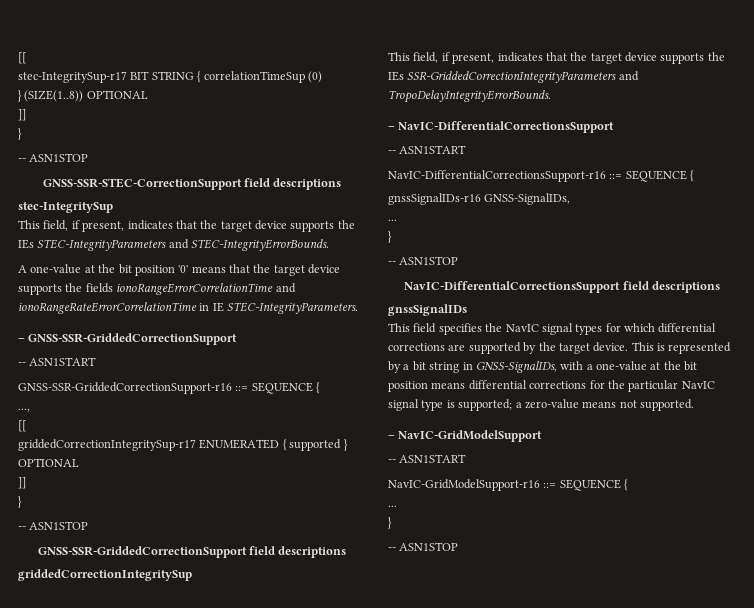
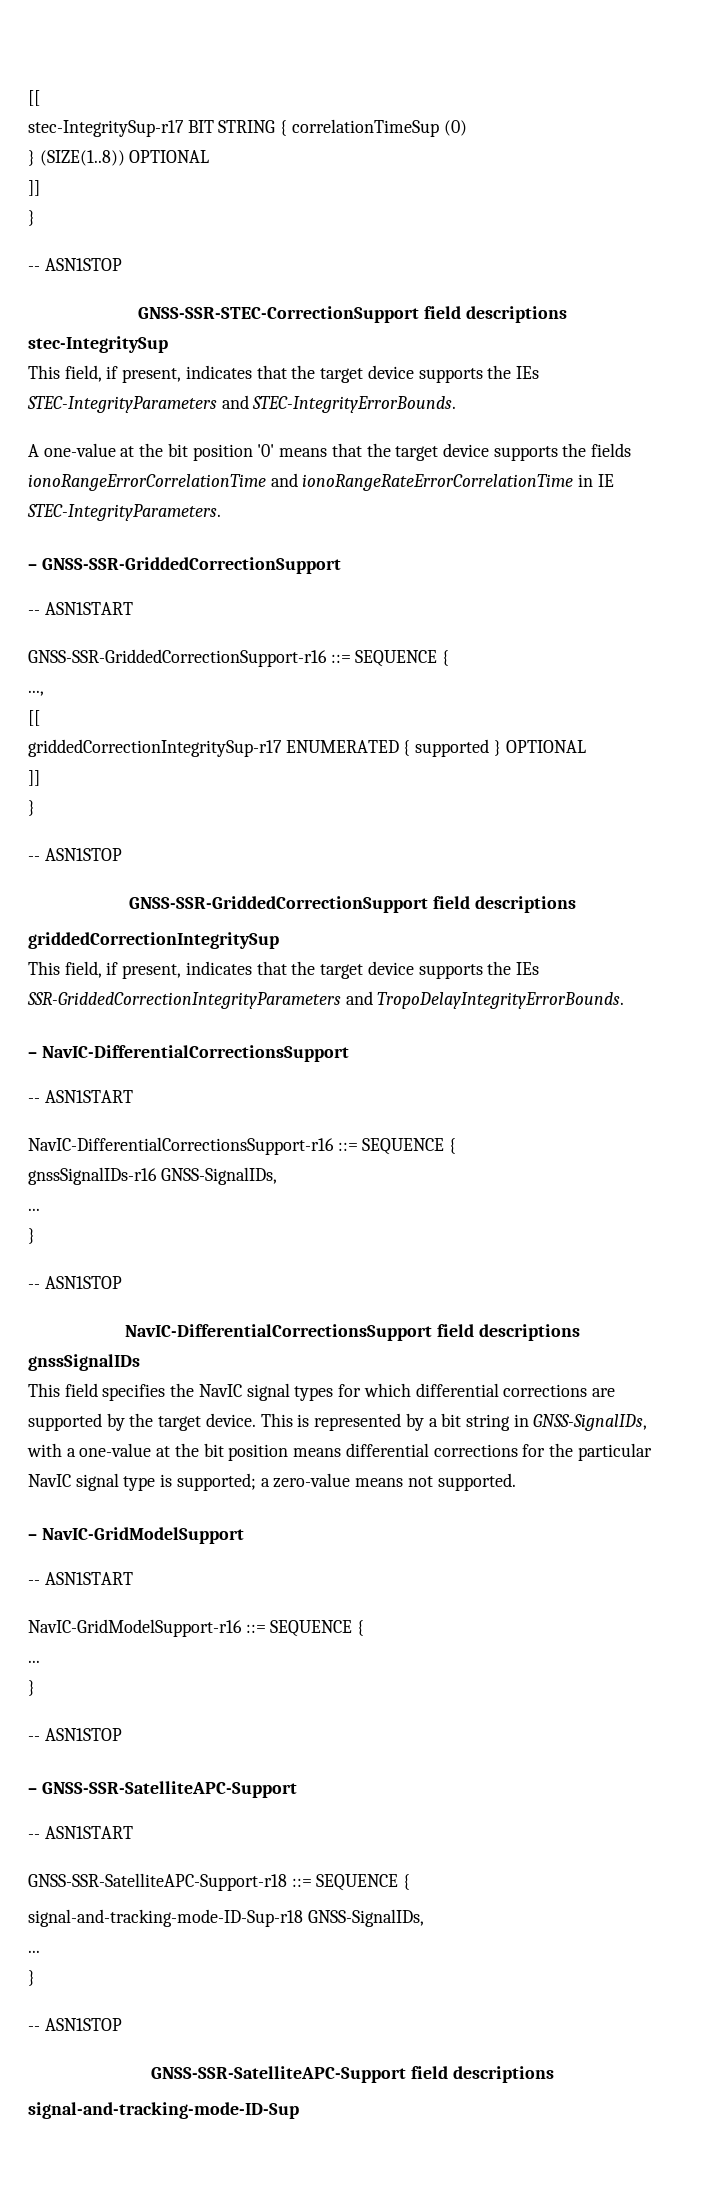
+ – GNSS-SSR-SatelliteAPC-Support
+ -- ASN1START
+ GNSS-SSR-SatelliteAPC-Support-r18 ::= SEQUENCE {
+ signal-and-tracking-mode-ID-Sup-r18 GNSS-SignalIDs,
+ ...
+ }
+ -- ASN1STOP
+ GNSS-SSR-SatelliteAPC-Support field descriptions
+ signal-and-tracking-mode-ID-Sup

